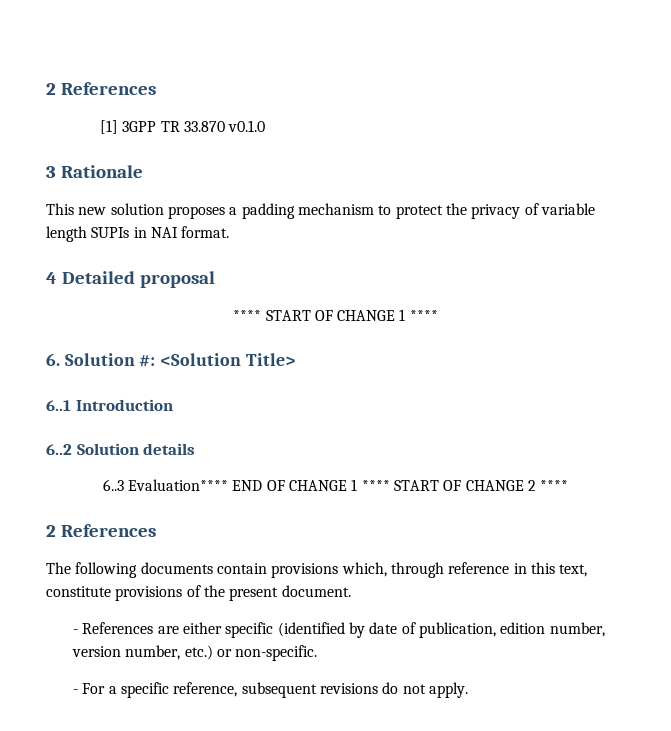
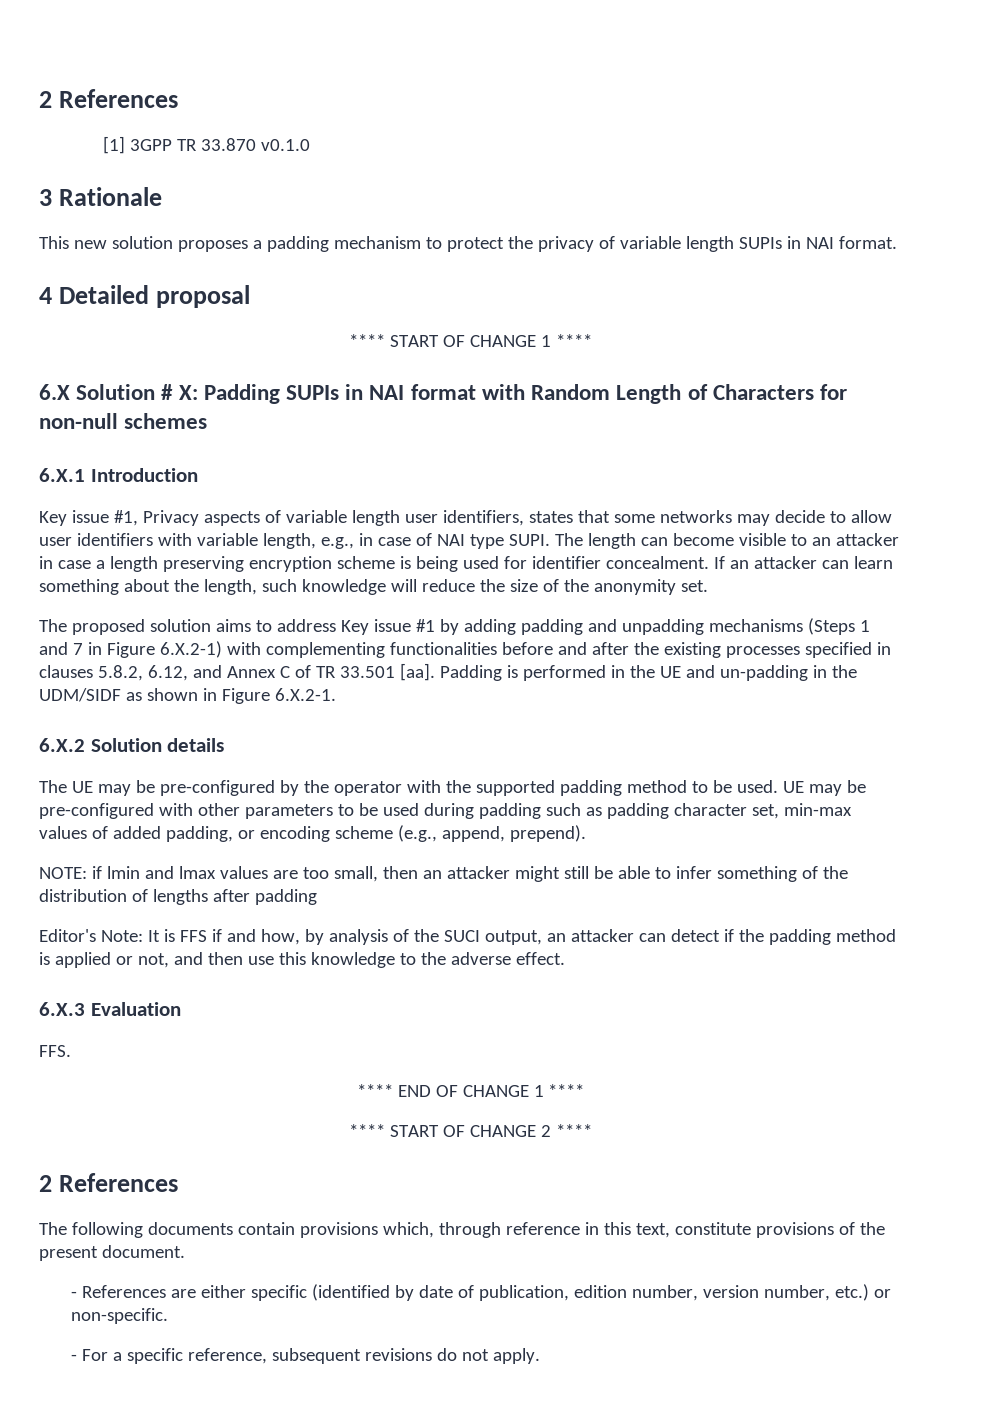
- 6. Solution #: <Solution Title>
- 6..1 Introduction
- 6..2 Solution details
- 6..3 Evaluation**** END OF CHANGE 1 **** START OF CHANGE 2 ****
+ 6.X Solution # X: Padding SUPIs in NAI format with Random Length of Characters for non-null schemes
+ 6.X.1 Introduction
+ Key issue #1, Privacy aspects of variable length user identifiers, states that some networks may decide to allow user identifiers with variable length, e.g., in case of NAI type SUPI. The length can become visible to an attacker in case a length preserving encryption scheme is being used for identifier concealment. If an attacker can learn something about the length, such knowledge will reduce the size of the anonymity set.
+ The proposed solution aims to address Key issue #1 by adding padding and unpadding mechanisms (Steps 1 and 7 in Figure 6.X.2-1) with complementing functionalities before and after the existing processes specified in clauses 5.8.2, 6.12, and Annex C of TR 33.501 [aa]. Padding is performed in the UE and un-padding in the UDM/SIDF as shown in Figure 6.X.2-1.
+ 6.X.2 Solution details
+ The UE may be pre-configured by the operator with the supported padding method to be used. UE may be pre-configured with other parameters to be used during padding such as padding character set, min-max values of added padding, or encoding scheme (e.g., append, prepend).
+ NOTE: if lmin and lmax values are too small, then an attacker might still be able to infer something of the distribution of lengths after padding
+ Editor's Note: It is FFS if and how, by analysis of the SUCI output, an attacker can detect if the padding method is applied or not, and then use this knowledge to the adverse effect.
+ 6.X.3 Evaluation
+ FFS.
+ **** END OF CHANGE 1 ****
+ **** START OF CHANGE 2 ****

